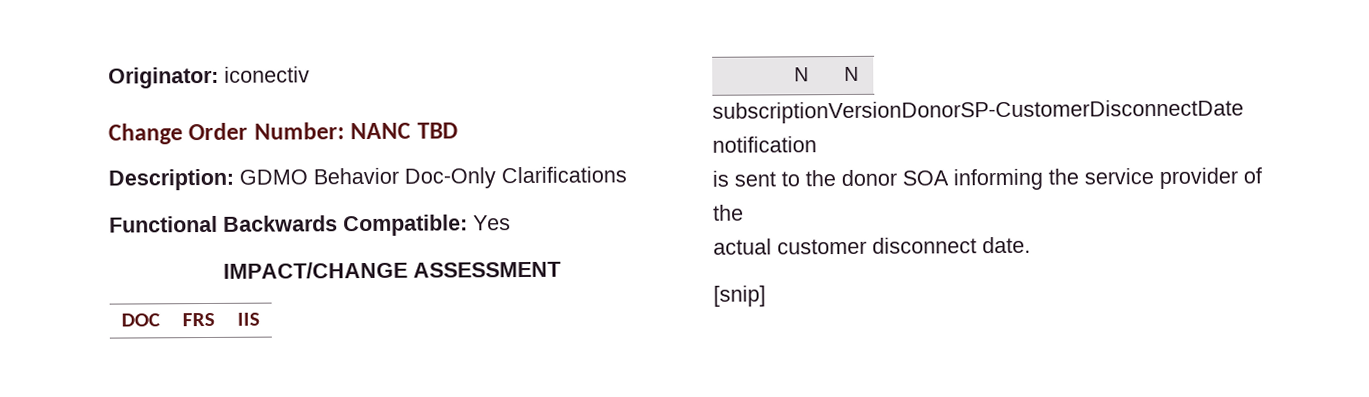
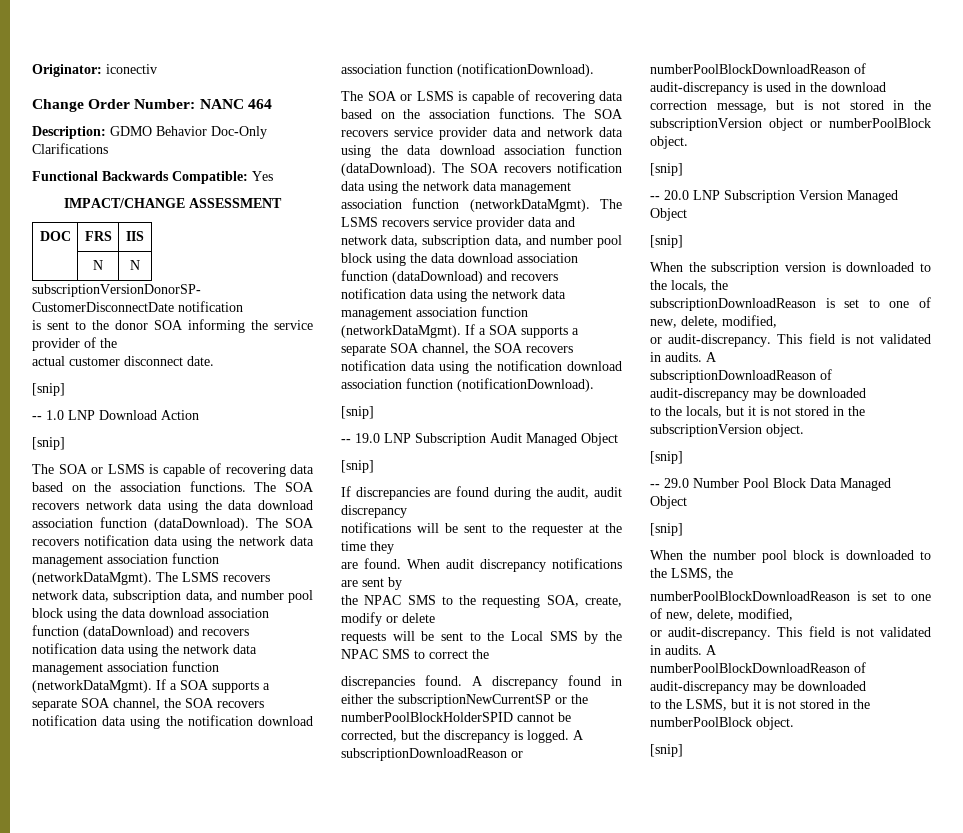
- Change Order Number: NANC TBD
+ Change Order Number: NANC 464
+ -- 1.0 LNP Download Action
+ [snip]
+ The SOA or LSMS is capable of recovering data based on the association functions. The SOA recovers network data using the data download association function (dataDownload). The SOA recovers notification data using the network data management association function (networkDataMgmt). The LSMS recovers network data, subscription data, and number pool block using the data download association function (dataDownload) and recovers notification data using the network data management association function (networkDataMgmt). If a SOA supports a separate SOA channel, the SOA recovers notification data using the notification download association function (notificationDownload).
+ The SOA or LSMS is capable of recovering data based on the association functions. The SOA recovers service provider data and network data using the data download association function (dataDownload). The SOA recovers notification data using the network data management association function (networkDataMgmt). The LSMS recovers service provider data and network data, subscription data, and number pool block using the data download association function (dataDownload) and recovers notification data using the network data management association function (networkDataMgmt). If a SOA supports a separate SOA channel, the SOA recovers notification data using the notification download association function (notificationDownload).
+ [snip]
+ -- 19.0 LNP Subscription Audit Managed Object
+ [snip]
+ If discrepancies are found during the audit, audit discrepancy
+ notifications will be sent to the requester at the time they
+ are found. When audit discrepancy notifications are sent by
+ the NPAC SMS to the requesting SOA, create, modify or delete
+ requests will be sent to the Local SMS by the NPAC SMS to correct the
+ discrepancies found. A discrepancy found in either the subscriptionNewCurrentSP or the numberPoolBlockHolderSPID cannot be corrected, but the discrepancy is logged. A subscriptionDownloadReason or numberPoolBlockDownloadReason of audit-discrepancy is used in the download correction message, but is not stored in the subscriptionVersion object or numberPoolBlock object.
+ [snip]
+ -- 20.0 LNP Subscription Version Managed Object
+ [snip]
+ When the subscription version is downloaded to the locals, the
+ subscriptionDownloadReason is set to one of new, delete, modified,
+ or audit-discrepancy. This field is not validated in audits. A
+ subscriptionDownloadReason of audit-discrepancy may be downloaded
+ to the locals, but it is not stored in the subscriptionVersion object.
+ [snip]
+ -- 29.0 Number Pool Block Data Managed Object
+ [snip]
+ When the number pool block is downloaded to the LSMS, the
+ numberPoolBlockDownloadReason is set to one of new, delete, modified,
+ or audit-discrepancy. This field is not validated in audits. A
+ numberPoolBlockDownloadReason of audit-discrepancy may be downloaded
+ to the LSMS, but it is not stored in the numberPoolBlock object.
+ [snip]

